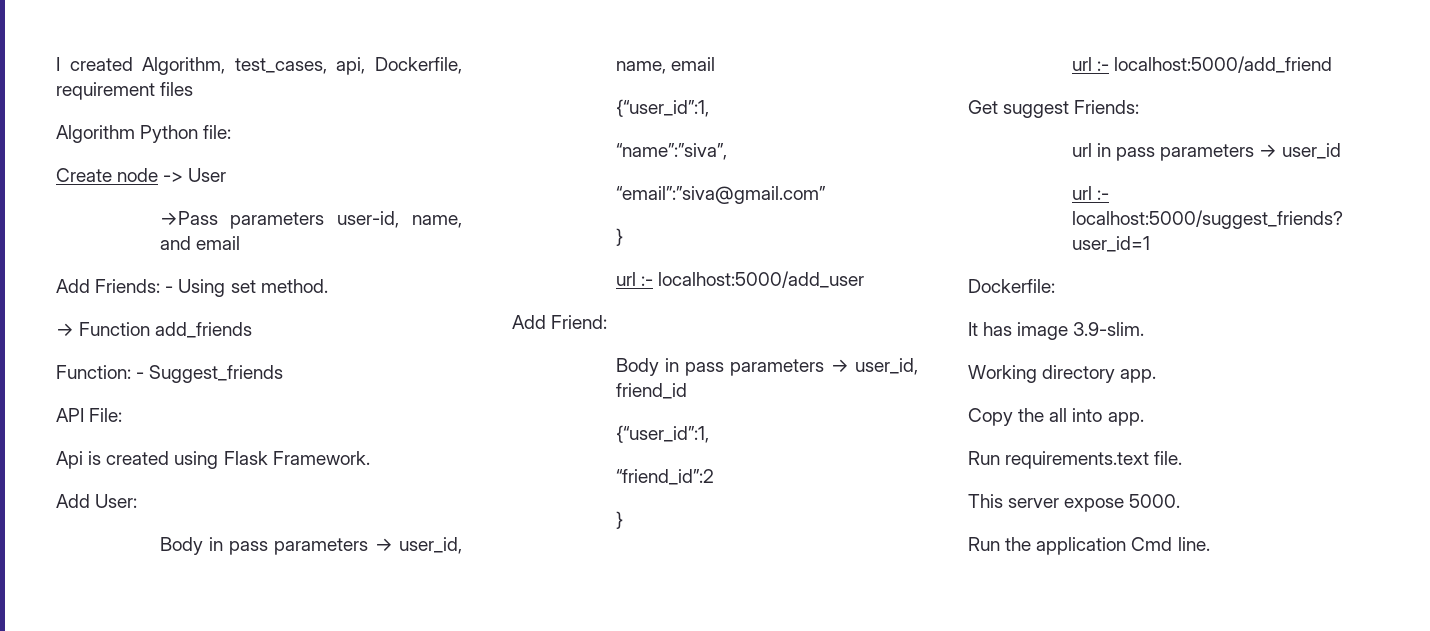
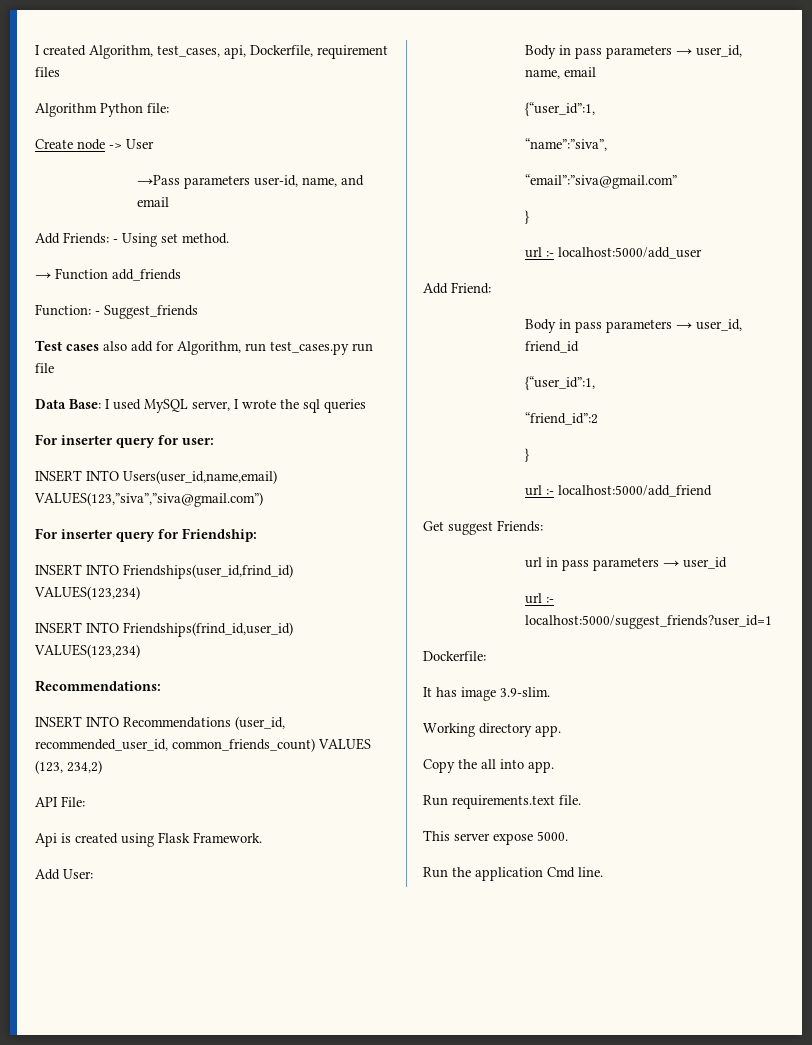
+ Test cases also add for Algorithm, run test_cases.py run file
+ Data Base: I used MySQL server, I wrote the sql queries
+ For inserter query for user:
+ INSERT INTO Users(user_id,name,email) VALUES(123,”siva”,”siva@gmail.com”)
+ For inserter query for Friendship:
+ INSERT INTO Friendships(user_id,frind_id) VALUES(123,234)
+ INSERT INTO Friendships(frind_id,user_id) VALUES(123,234)
+ Recommendations:
+ INSERT INTO Recommendations (user_id, recommended_user_id, common_friends_count) VALUES (123, 234,2)

